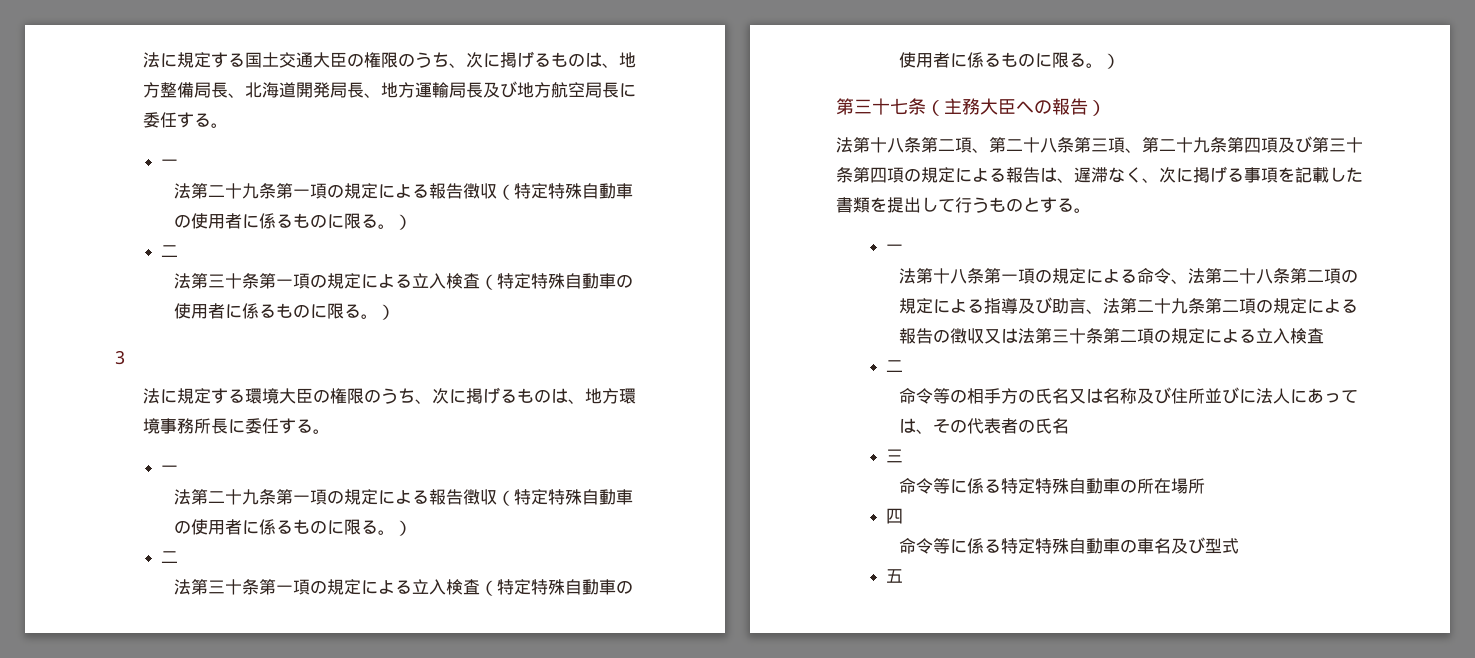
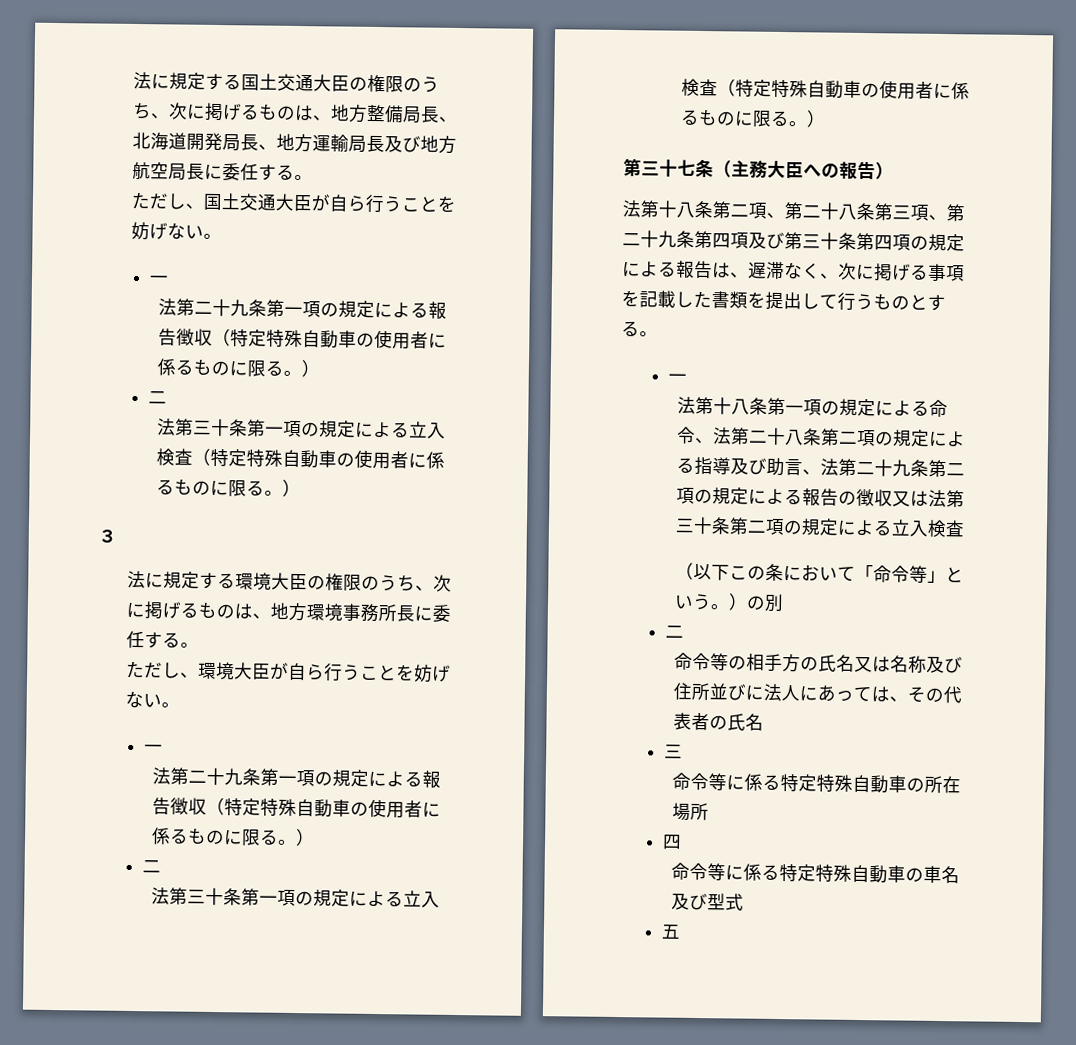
+ ただし、国土交通大臣が自ら行うことを妨げない。
+ ただし、環境大臣が自ら行うことを妨げない。
+ （以下この条において「命令等」という。）の別

